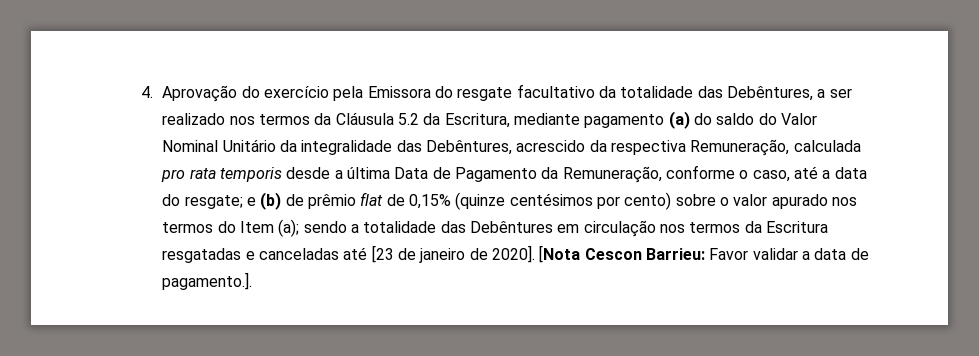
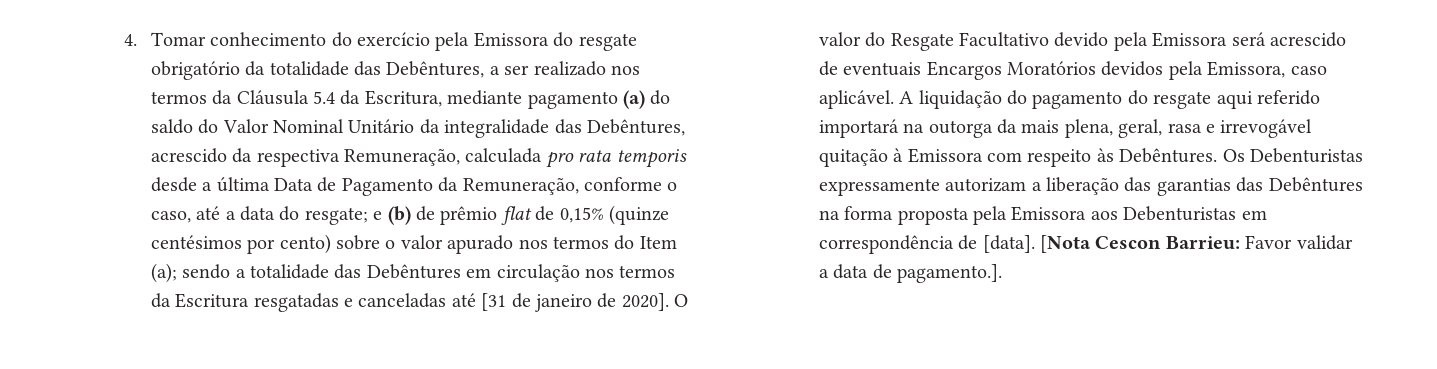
- 4. Aprovação do exercício pela Emissora do resgate facultativo da totalidade das Debêntures, a ser realizado nos termos da Cláusula 5.2 da Escritura, mediante pagamento (a) do saldo do Valor Nominal Unitário da integralidade das Debêntures, acrescido da respectiva Remuneração, calculada pro rata temporis desde a última Data de Pagamento da Remuneração, conforme o caso, até a data do resgate;
+ 4. Tomar conhecimento do exercício pela Emissora do resgate obrigatório da totalidade das Debêntures, a ser realizado nos termos da Cláusula 5.4 da Escritura, mediante pagamento (a) do saldo do Valor Nominal Unitário da integralidade das Debêntures, acrescido da respectiva Remuneração, calculada pro rata temporis desde a última Data de Pagamento da Remuneração, conforme o caso, até a data do resgate;
- sendo a totalidade das Debêntures em circulação nos termos da Escritura resgatadas e canceladas até [23 de janeiro de 2020].
+ sendo a totalidade das Debêntures em circulação nos termos da Escritura resgatadas e canceladas até [31 de janeiro de 2020].
+ O valor do Resgate Facultativo devido pela Emissora será acrescido de eventuais Encargos Moratórios devidos pela Emissora, caso aplicável. A liquidação do pagamento do resgate aqui referido importará na outorga da mais plena, geral, rasa e irrevogável quitação à Emissora com respeito às Debêntures. Os Debenturistas expressamente autorizam a liberação das garantias das Debêntures na forma proposta pela Emissora aos Debenturistas em correspondência de [data].

